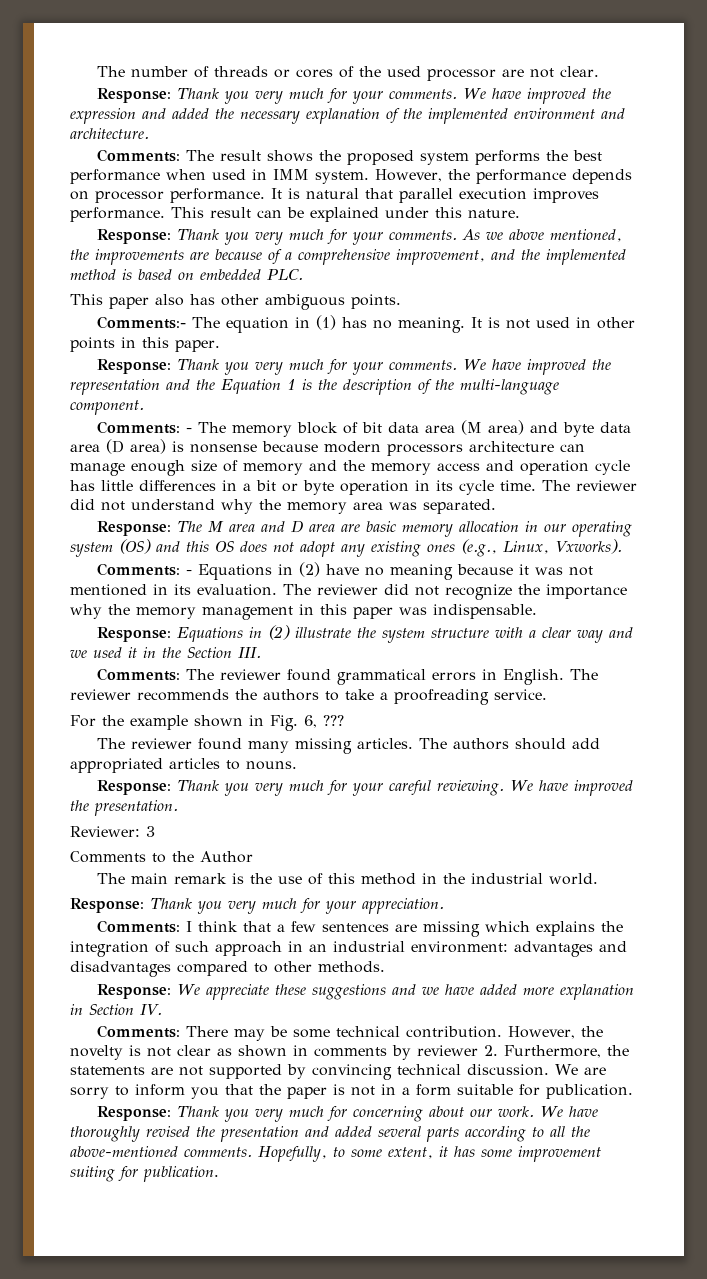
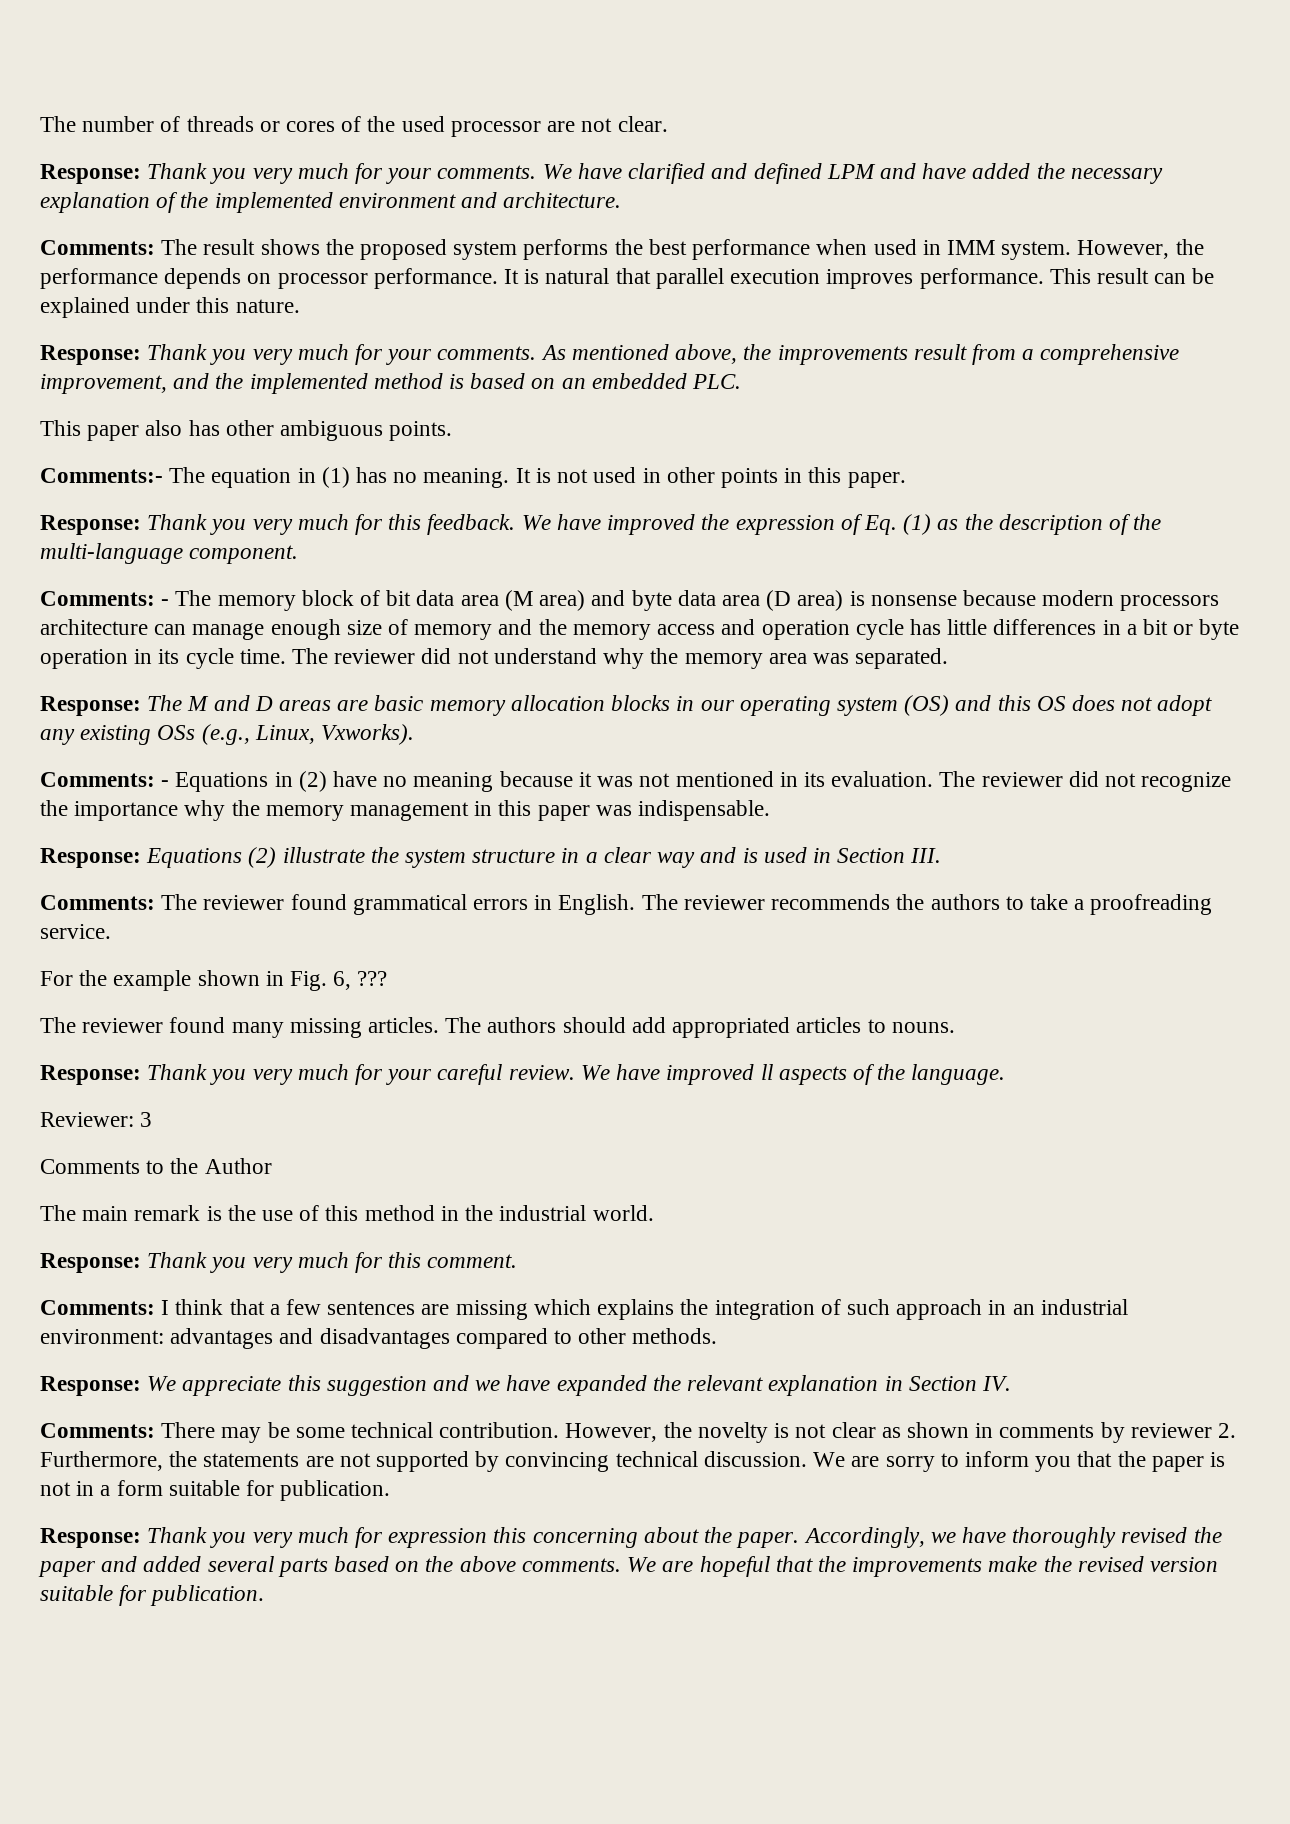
- We have improved the expression and added the necessary explanation of the implemented environment and architecture.
+ We have clarified and defined LPM and have added the necessary explanation of the implemented environment and architecture.
- As we above mentioned, the improvements are because of a comprehensive improvement, and the implemented method is based on embedded PLC.
+ As mentioned above, the improvements result from a comprehensive improvement, and the implemented method is based on an embedded PLC.
- Response: Thank you very much for your comments. We have improved the representation and the Equation 1 is the description of the multi-language component.
+ Response: Thank you very much for this feedback. We have improved the expression of Eq. (1) as the description of the multi-language component.
- Response: The M area and D area are basic memory allocation in our operating system (OS) and this OS does not adopt any existing ones (e.g., Linux, Vxworks).
+ Response: The M and D areas are basic memory allocation blocks in our operating system (OS) and this OS does not adopt any existing OSs (e.g., Linux, Vxworks).
- Response: Equations in (2) illustrate the system structure with a clear way and we used it in the Section III.
+ Response: Equations (2) illustrate the system structure in a clear way and is used in Section III.
- Response: Thank you very much for your careful reviewing. We have improved the presentation.
+ Response: Thank you very much for your careful review. We have improved ll aspects of the language.
- Response: Thank you very much for your appreciation.
+ Response: Thank you very much for this comment.
- Response: We appreciate these suggestions and we have added more explanation in Section IV.
+ Response: We appreciate this suggestion and we have expanded the relevant explanation in Section IV.
- Response: Thank you very much for concerning about our work. We have thoroughly revised the presentation and added several parts according to all the above-mentioned comments. Hopefully, to some extent, it has some improvement suiting for publication.
+ Response: Thank you very much for expression this concerning about the paper. Accordingly, we have thoroughly revised the paper and added several parts based on the above comments. We are hopeful that the improvements make the revised version suitable for publication.

